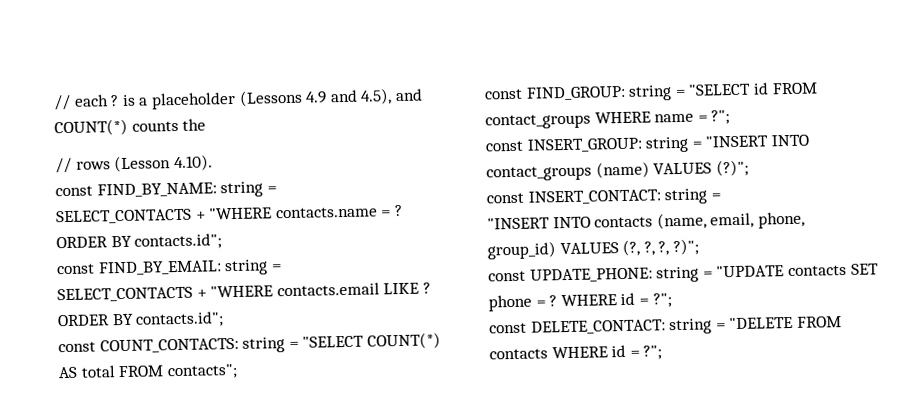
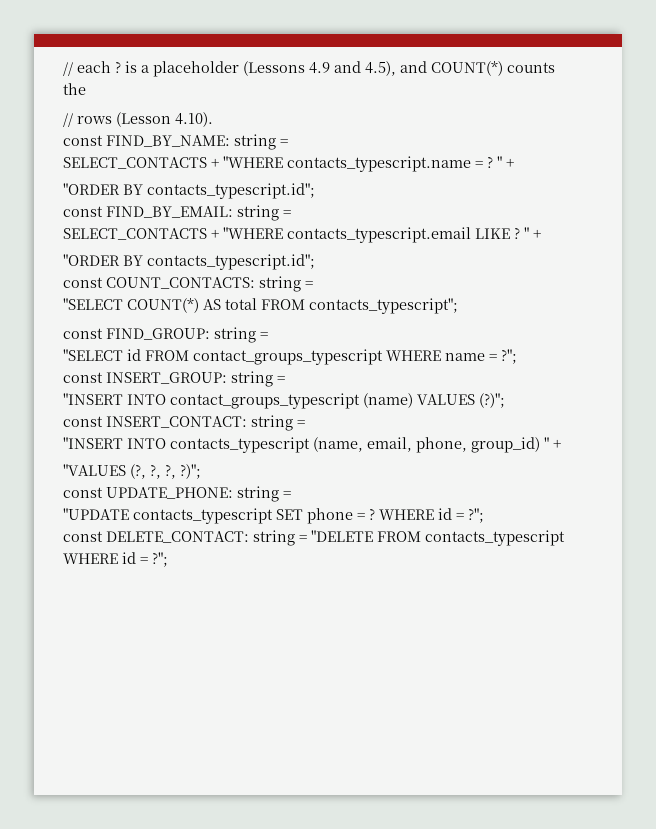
- SELECT_CONTACTS + "WHERE contacts.name = ? ORDER BY contacts.id";
+ SELECT_CONTACTS + "WHERE contacts_typescript.name = ? " +
+ "ORDER BY contacts_typescript.id";
- SELECT_CONTACTS + "WHERE contacts.email LIKE ? ORDER BY contacts.id";
+ SELECT_CONTACTS + "WHERE contacts_typescript.email LIKE ? " +
+ "ORDER BY contacts_typescript.id";
- const COUNT_CONTACTS: string = "SELECT COUNT(*) AS total FROM contacts";
+ const COUNT_CONTACTS: string =
+ "SELECT COUNT(*) AS total FROM contacts_typescript";
- const FIND_GROUP: string = "SELECT id FROM contact_groups WHERE name = ?";
+ const FIND_GROUP: string =
+ "SELECT id FROM contact_groups_typescript WHERE name = ?";
- const INSERT_GROUP: string = "INSERT INTO contact_groups (name) VALUES (?)";
+ const INSERT_GROUP: string =
+ "INSERT INTO contact_groups_typescript (name) VALUES (?)";
- "INSERT INTO contacts (name, email, phone, group_id) VALUES (?, ?, ?, ?)";
+ "INSERT INTO contacts_typescript (name, email, phone, group_id) " +
+ "VALUES (?, ?, ?, ?)";
- const UPDATE_PHONE: string = "UPDATE contacts SET phone = ?
+ const UPDATE_PHONE: string =
+ "UPDATE contacts_typescript SET phone = ?
- const DELETE_CONTACT: string = "DELETE FROM contacts WHERE id = ?";
+ const DELETE_CONTACT: string = "DELETE FROM contacts_typescript WHERE id = ?";

